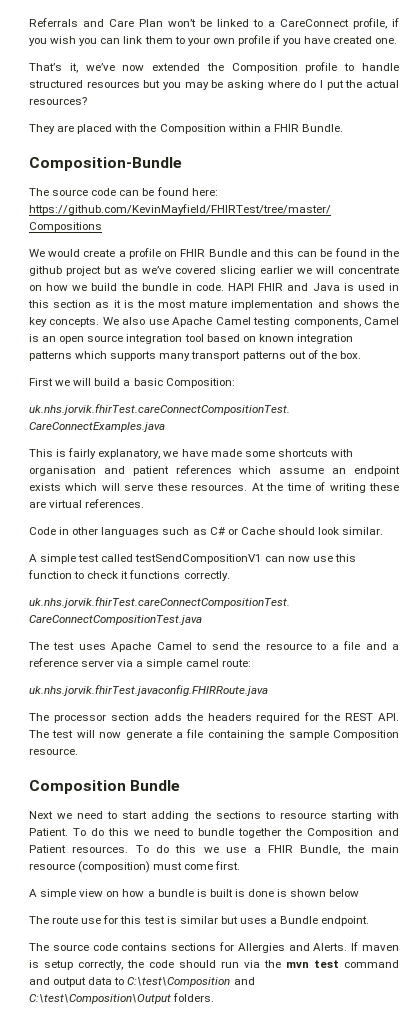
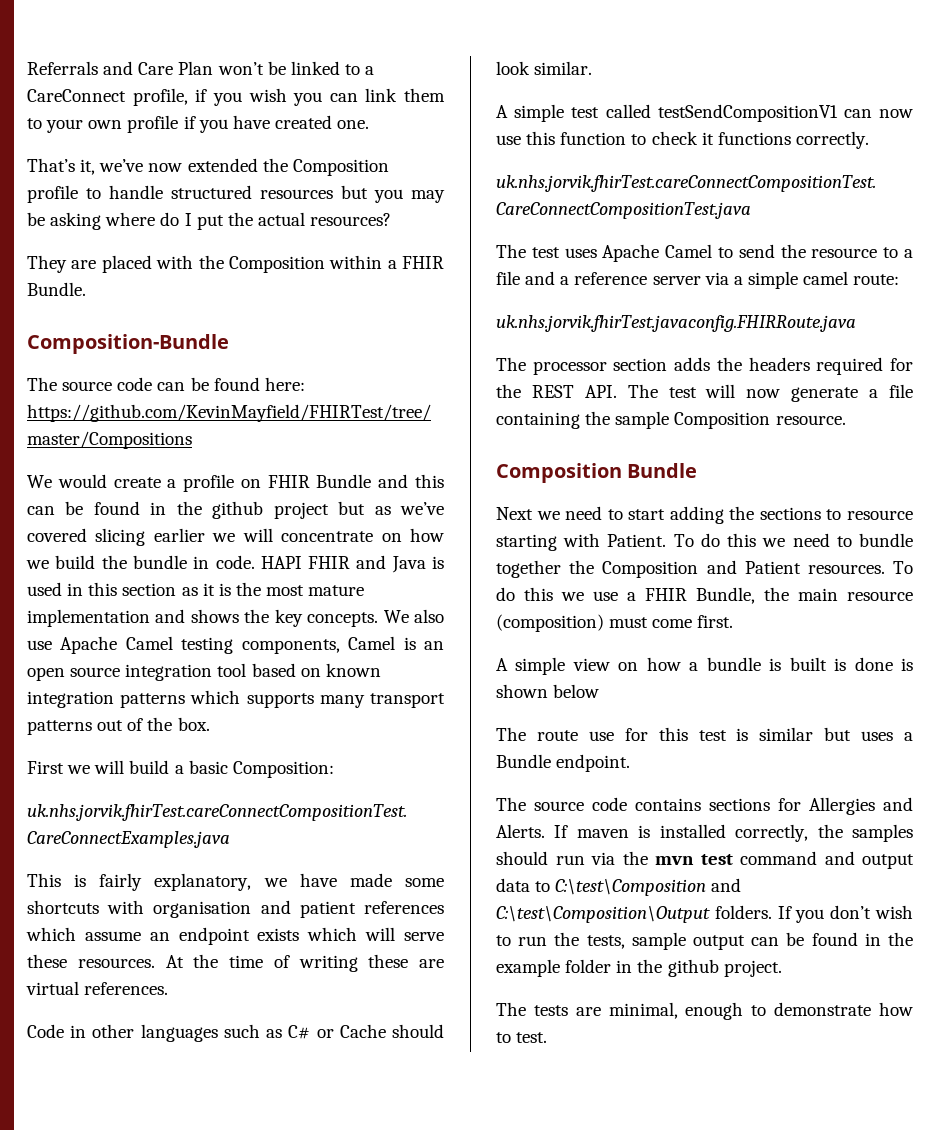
- If maven is setup correctly, the code should run via the mvn test command and output data to C:\test\Composition and C:\test\Composition\Output folders.
+ If maven is installed correctly, the samples should run via the mvn test command and output data to C:\test\Composition and C:\test\Composition\Output folders.
+ If you don’t wish to run the tests, sample output can be found in the example folder in the github project.
+ The tests are minimal, enough to demonstrate how to test.

